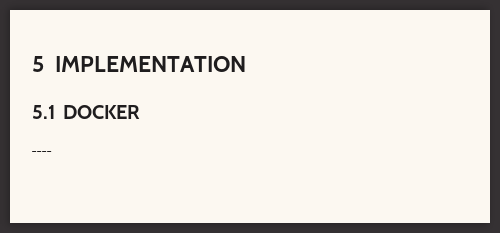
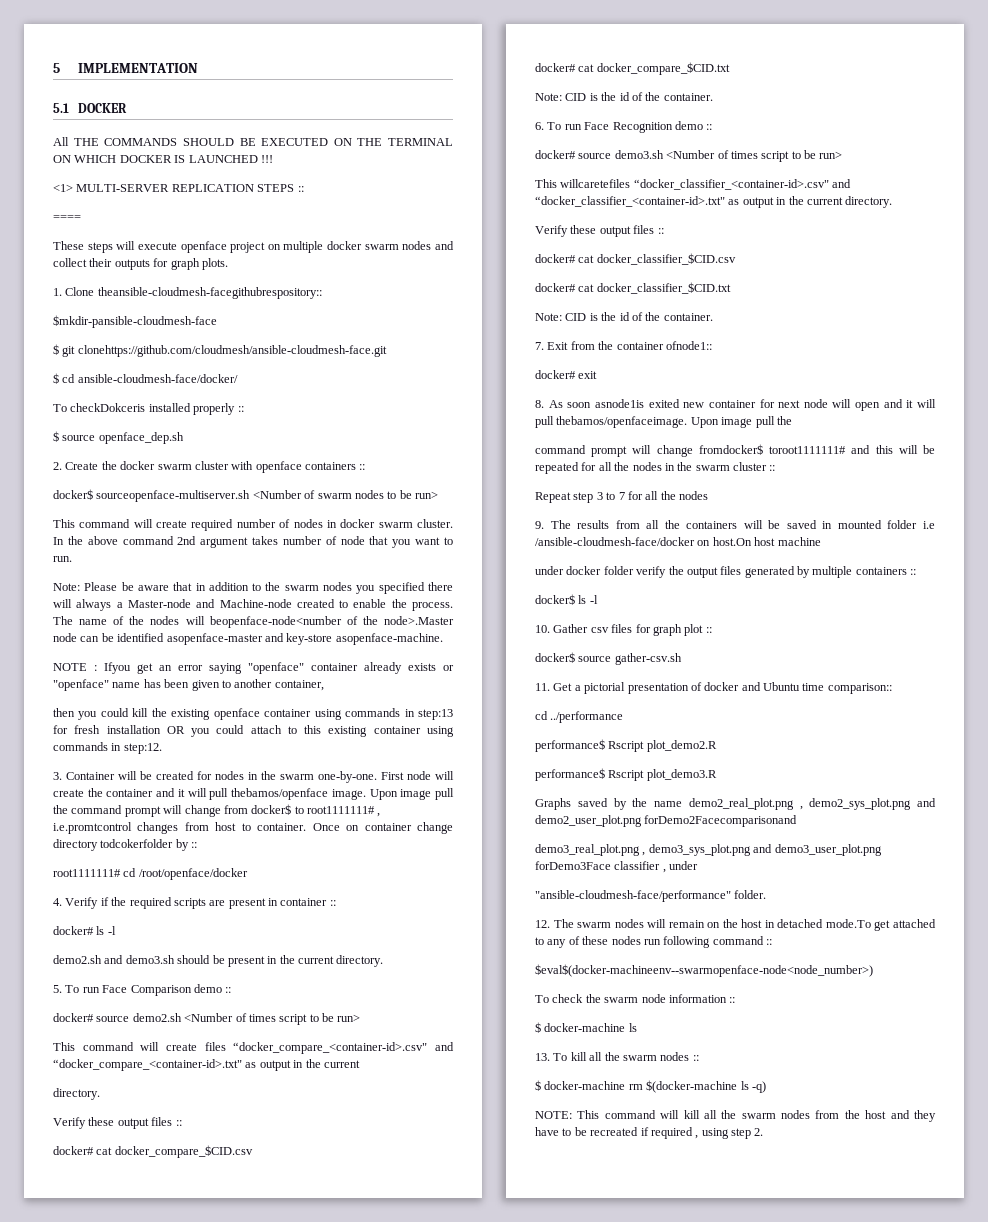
- ----
+ All THE COMMANDS SHOULD BE EXECUTED ON THE TERMINAL ON WHICH DOCKER IS LAUNCHED !!!
+ <1> MULTI-SERVER REPLICATION STEPS ::
+ ====
+ These steps will execute openface project on multiple docker swarm nodes and collect their outputs for graph plots.
+ 1. Clone theansible-cloudmesh-facegithubrespository::
+ $mkdir-pansible-cloudmesh-face
+ $ git clonehttps://github.com/cloudmesh/ansible-cloudmesh-face.git
+ $ cd ansible-cloudmesh-face/docker/
+ To checkDokceris installed properly ::
+ $ source openface_dep.sh
+ 2. Create the docker swarm cluster with openface containers ::
+ docker$ sourceopenface-multiserver.sh <Number of swarm nodes to be run>
+ This command will create required number of nodes in docker swarm cluster. In the above command 2nd argument takes number of node that you want to run.
+ Note: Please be aware that in addition to the swarm nodes you specified there will always a Master-node and Machine-node created to enable the process. The name of the nodes will beopenface-node<number of the node>.Master node can be identified asopenface-master and key-store asopenface-machine.
+ NOTE : Ifyou get an error saying "openface" container already exists or "openface" name has been given to another container,
+ then you could kill the existing openface container using commands in step:13 for fresh installation OR you could attach to this existing container using commands in step:12.
+ 3. Container will be created for nodes in the swarm one-by-one. First node will create the container and it will pull thebamos/openface image. Upon image pull the command prompt will change from docker$ to root1111111# , i.e.promtcontrol changes from host to container. Once on container change directory todcokerfolder by ::
+ root1111111# cd /root/openface/docker
+ 4. Verify if the required scripts are present in container ::
+ docker# ls -l
+ demo2.sh and demo3.sh should be present in the current directory.
+ 5. To run Face Comparison demo ::
+ docker# source demo2.sh <Number of times script to be run>
+ This command will create files “docker_compare_<container-id>.csv" and “docker_compare_<container-id>.txt" as output in the current
+ directory.
+ Verify these output files ::
+ docker# cat docker_compare_$CID.csv
+ docker# cat docker_compare_$CID.txt
+ Note: CID is the id of the container.
+ 6. To run Face Recognition demo ::
+ docker# source demo3.sh <Number of times script to be run>
+ This willcaretefiles “docker_classifier_<container-id>.csv" and “docker_classifier_<container-id>.txt" as output in the current directory.
+ Verify these output files ::
+ docker# cat docker_classifier_$CID.csv
+ docker# cat docker_classifier_$CID.txt
+ Note: CID is the id of the container.
+ 7. Exit from the container ofnode1::
+ docker# exit
+ 8. As soon asnode1is exited new container for next node will open and it will pull thebamos/openfaceimage. Upon image pull the
+ command prompt will change fromdocker$ toroot1111111# and this will be repeated for all the nodes in the swarm cluster ::
+ Repeat step 3 to 7 for all the nodes
+ 9. The results from all the containers will be saved in mounted folder i.e /ansible-cloudmesh-face/docker on host.On host machine
+ under docker folder verify the output files generated by multiple containers ::
+ docker$ ls -l
+ 10. Gather csv files for graph plot ::
+ docker$ source gather-csv.sh
+ 11. Get a pictorial presentation of docker and Ubuntu time comparison::
+ cd ../performance
+ performance$ Rscript plot_demo2.R
+ performance$ Rscript plot_demo3.R
+ Graphs saved by the name demo2_real_plot.png , demo2_sys_plot.png and demo2_user_plot.png forDemo2Facecomparisonand
+ demo3_real_plot.png , demo3_sys_plot.png and demo3_user_plot.png forDemo3Face classifier , under
+ "ansible-cloudmesh-face/performance" folder.
+ 12. The swarm nodes will remain on the host in detached mode.To get attached to any of these nodes run following command ::
+ $eval$(docker-machineenv--swarmopenface-node<node_number>)
+ To check the swarm node information ::
+ $ docker-machine ls
+ 13. To kill all the swarm nodes ::
+ $ docker-machine rm $(docker-machine ls -q)
+ NOTE: This command will kill all the swarm nodes from the host and they have to be recreated if required , using step 2.

